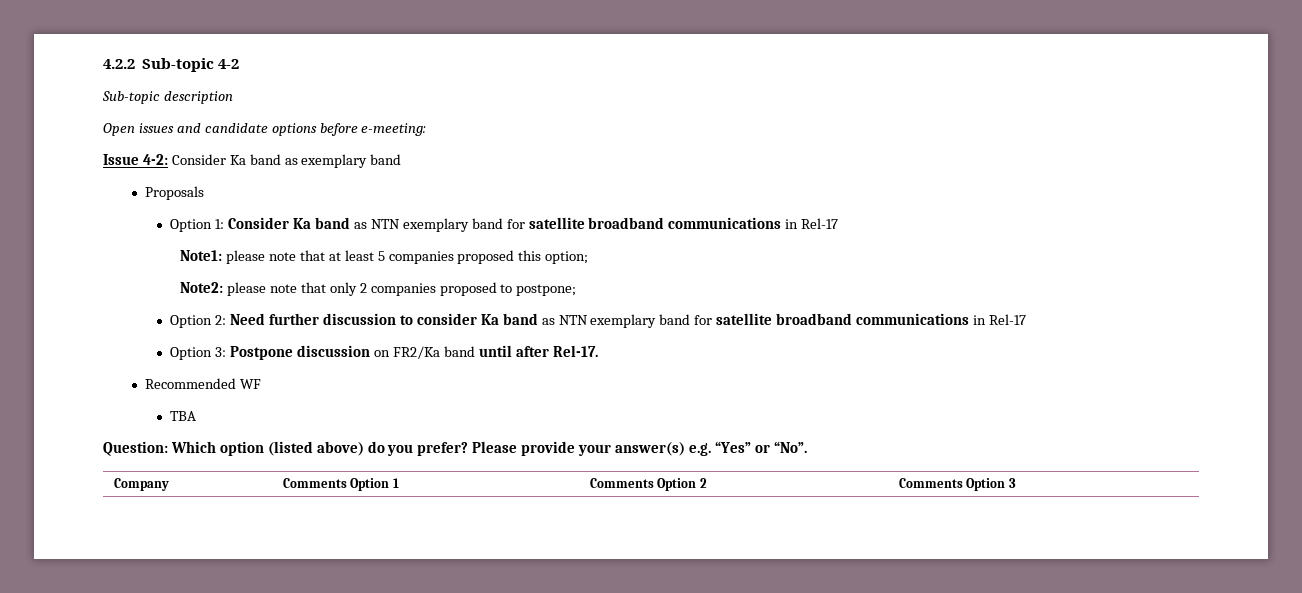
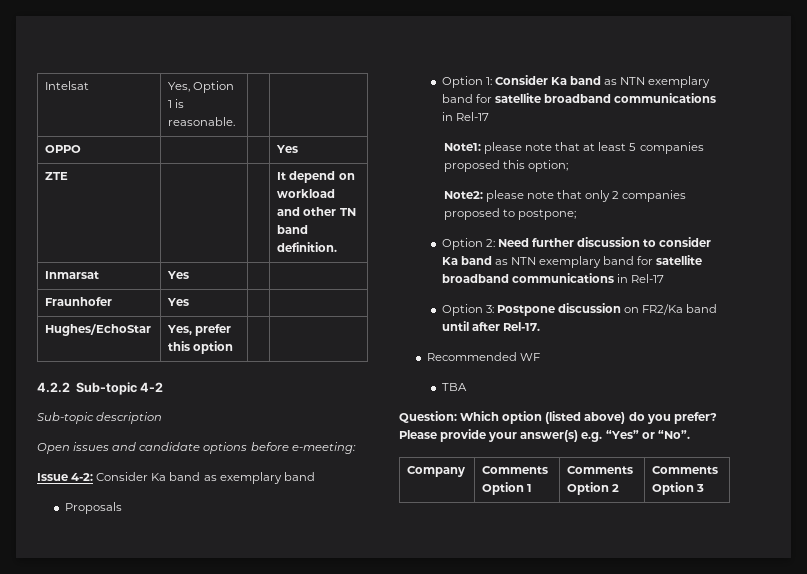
+ Intelsat | Yes, Option 1 is reasonable. | |
+ OPPO | | | Yes
+ ZTE | | | It depend on workload and other TN band definition.
+ Inmarsat | Yes | |
+ Fraunhofer | Yes | |
+ Hughes/EchoStar | Yes, prefer this option | |

